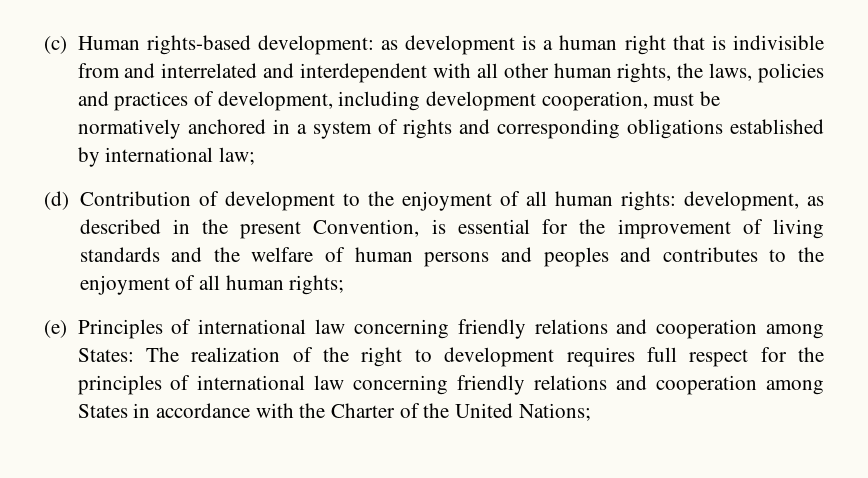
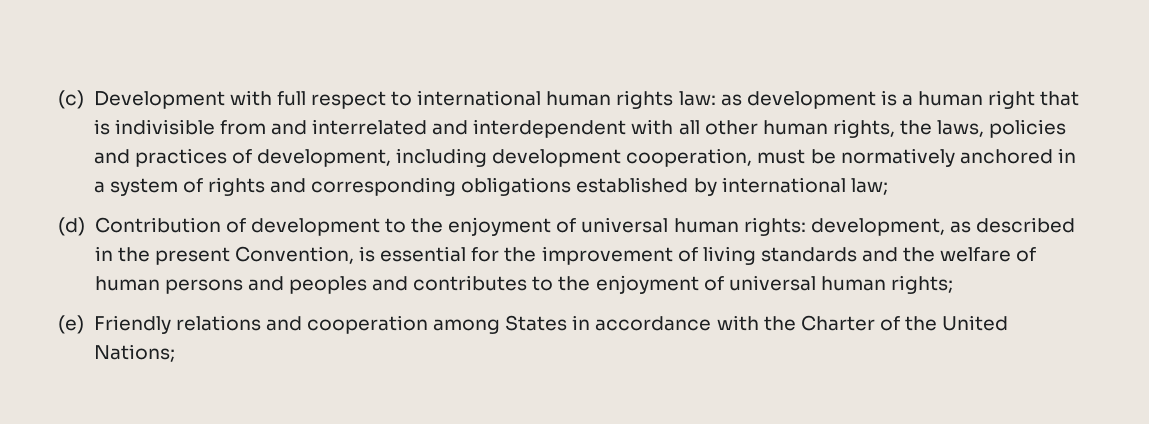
- (c) Human rights-based development: as development is a human right that is indivisible from and interrelated and interdependent with all other human rights, the laws, policies and practices of development, including development cooperation, must be normatively anchored in a system of rights and corresponding obligations established by international law;
+ (c) Development with full respect to international human rights law: as development is a human right that is indivisible from and interrelated and interdependent with all other human rights, the laws, policies and practices of development, including development cooperation, must be normatively anchored in a system of rights and corresponding obligations established by international law;
- (d) Contribution of development to the enjoyment of all human rights: development, as described in the present Convention, is essential for the improvement of living standards and the welfare of human persons and peoples and contributes to the enjoyment of all human rights;
+ (d) Contribution of development to the enjoyment of universal human rights: development, as described in the present Convention, is essential for the improvement of living standards and the welfare of human persons and peoples and contributes to the enjoyment of universal human rights;
- (e) Principles of international law concerning friendly relations and cooperation among States: The realization of the right to development requires full respect for the principles of international law concerning friendly relations and cooperation among States in accordance with the Charter of the United Nations;
+ (e) Friendly relations and cooperation among States in accordance with the Charter of the United Nations;

